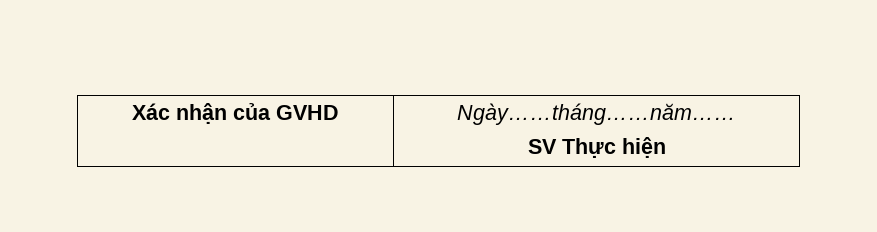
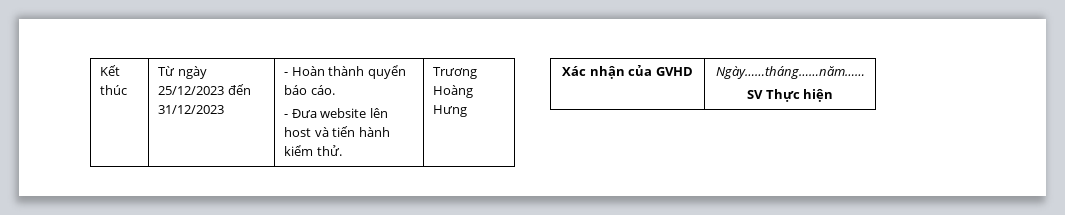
+ Kết thúc | Từ ngày 25/12/2023 đến 31/12/2023 | - Hoàn thành quyển báo cáo.
+ - Đưa website lên host và tiến hành kiểm thử. | Trương Hoàng Hưng

